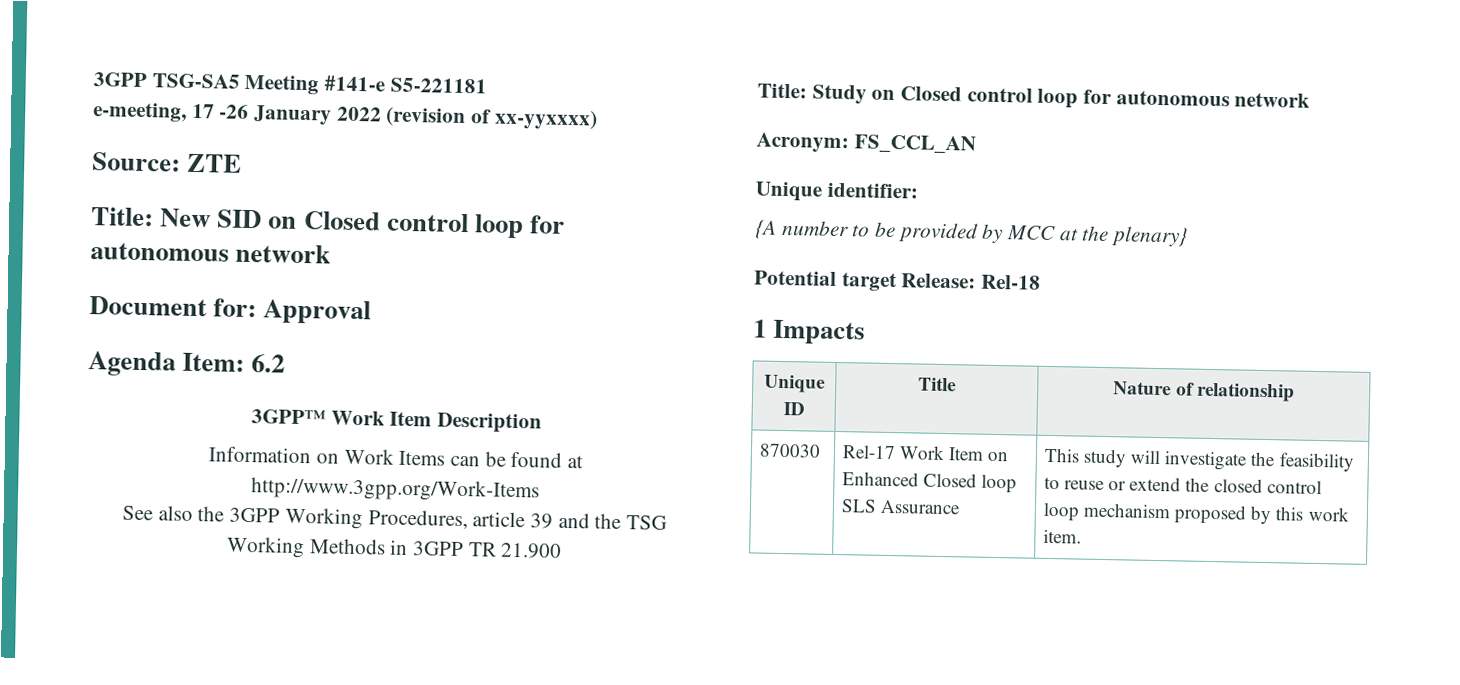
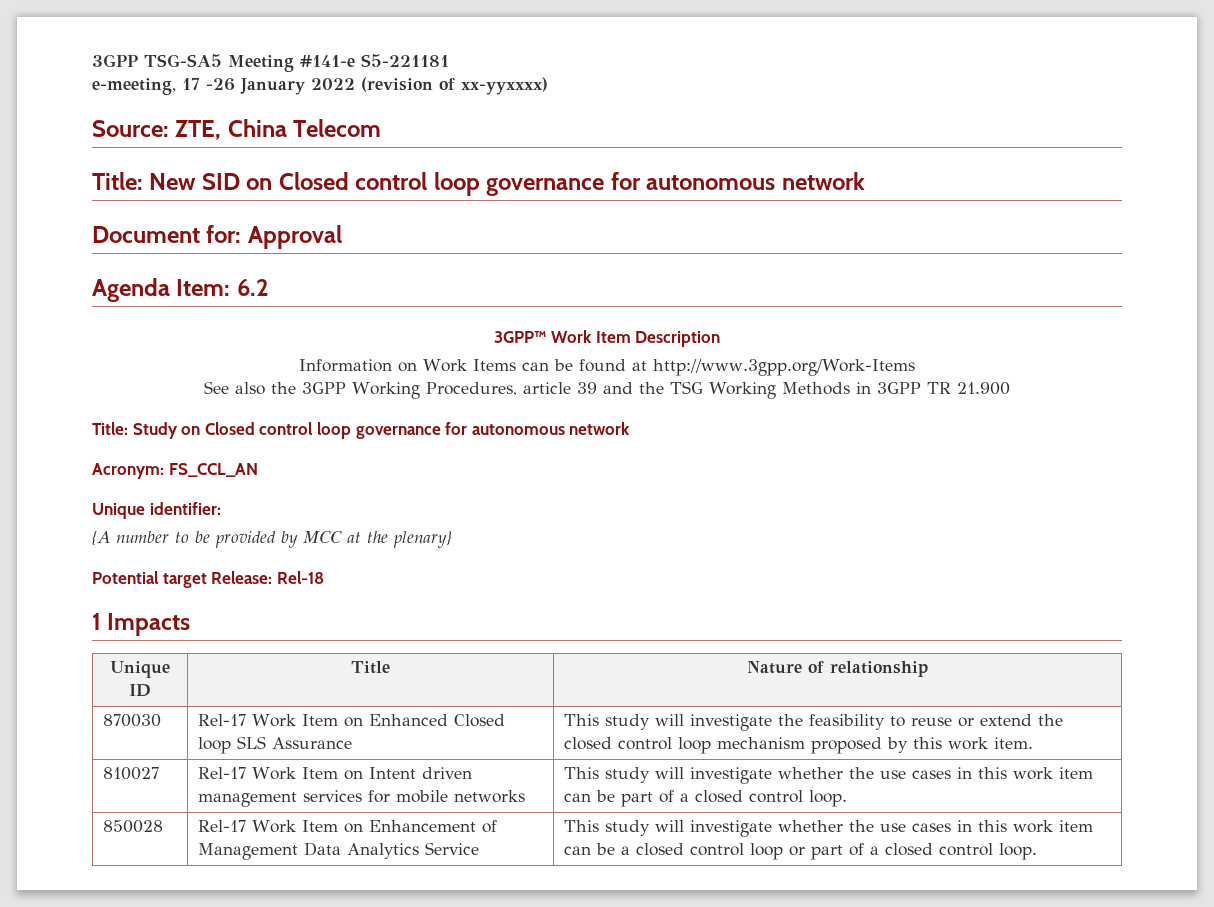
- Source: ZTE
+ Source: ZTE, China Telecom
- Title: New SID on Closed control loop for autonomous network
+ Title: New SID on Closed control loop governance for autonomous network
- Title: Study on Closed control loop for autonomous network
+ Title: Study on Closed control loop governance for autonomous network
+ 810027 | Rel-17 Work Item on Intent driven management services for mobile networks | This study will investigate whether the use cases in this work item can be part of a closed control loop.
+ 850028 | Rel-17 Work Item on Enhancement of Management Data Analytics Service | This study will investigate whether the use cases in this work item can be a closed control loop or part of a closed control loop.

